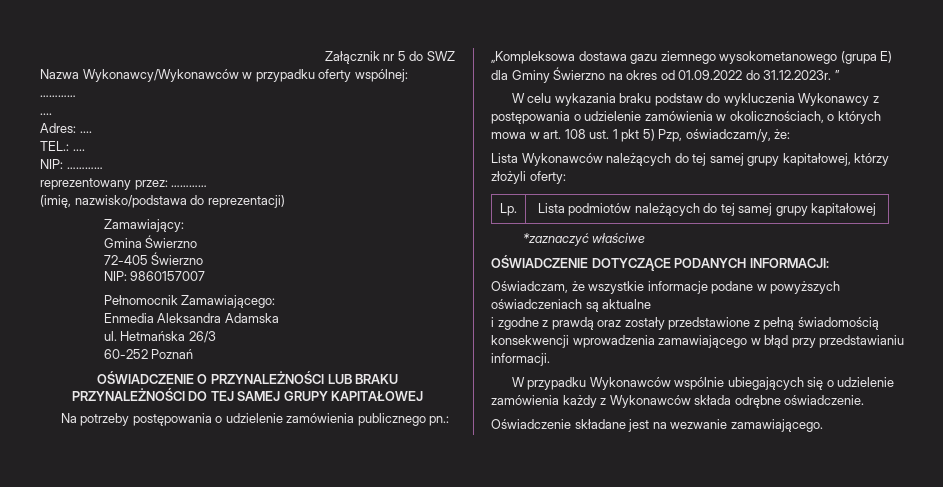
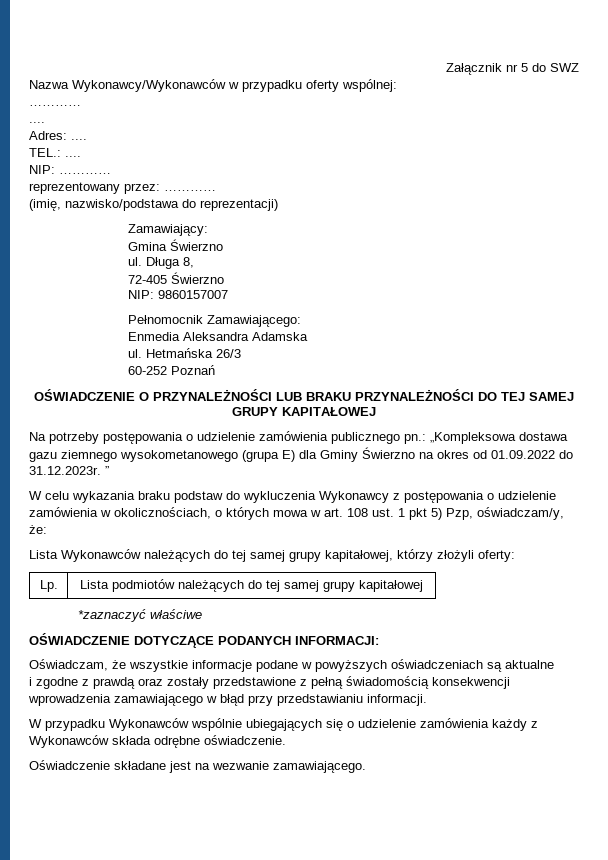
+ ul. Długa 8,

